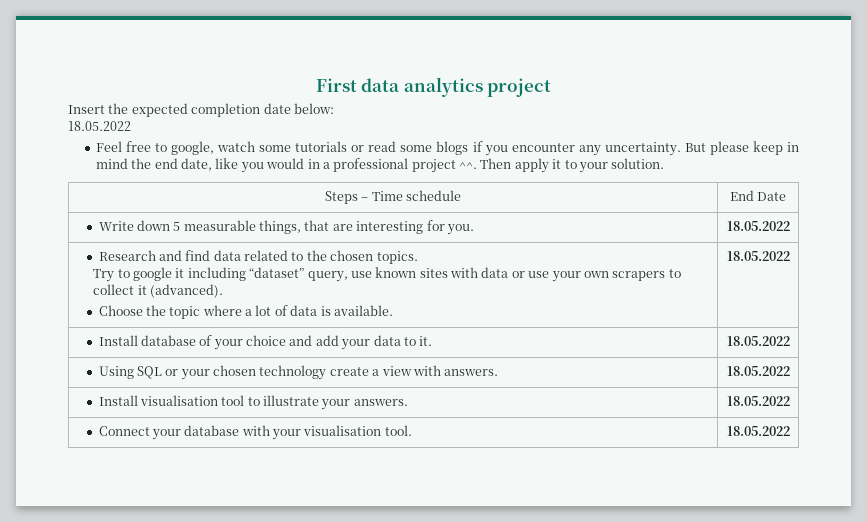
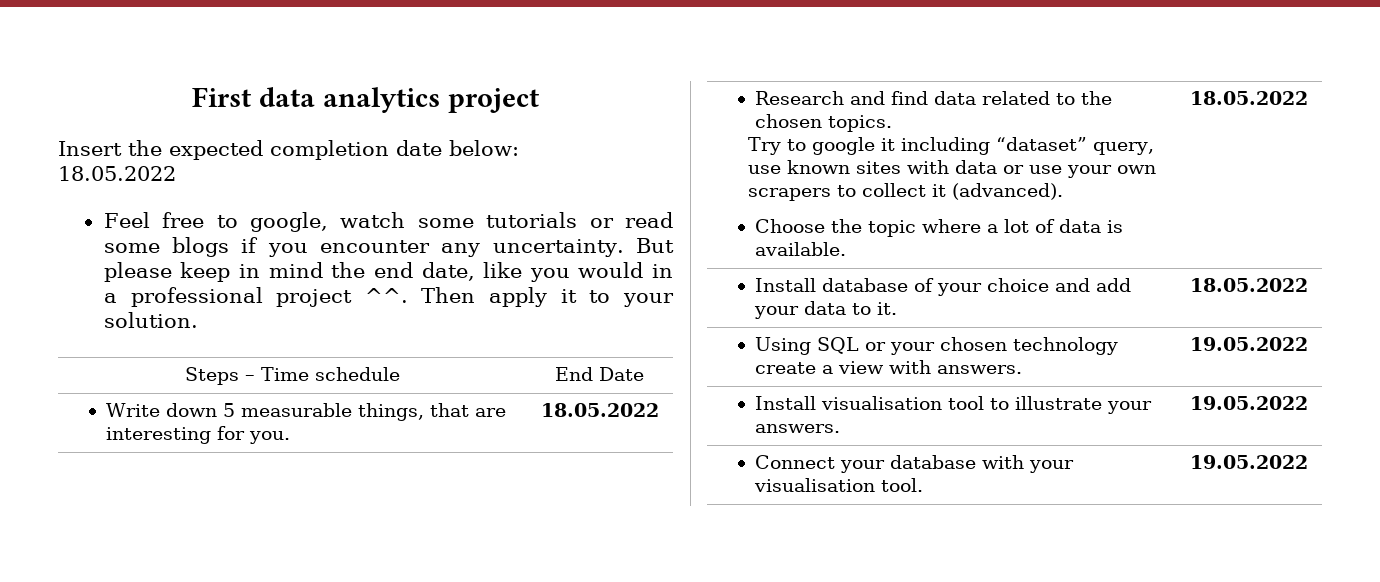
- Using SQL or your chosen technology create a view with answers. | 18.05.2022
+ Using SQL or your chosen technology create a view with answers. | 19.05.2022
- Install visualisation tool to illustrate your answers. | 18.05.2022
+ Install visualisation tool to illustrate your answers. | 19.05.2022
- Connect your database with your visualisation tool. | 18.05.2022
+ Connect your database with your visualisation tool. | 19.05.2022

